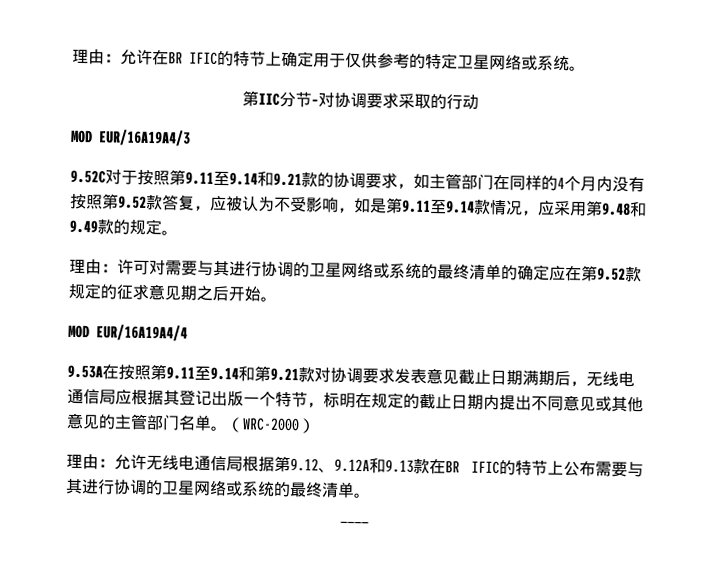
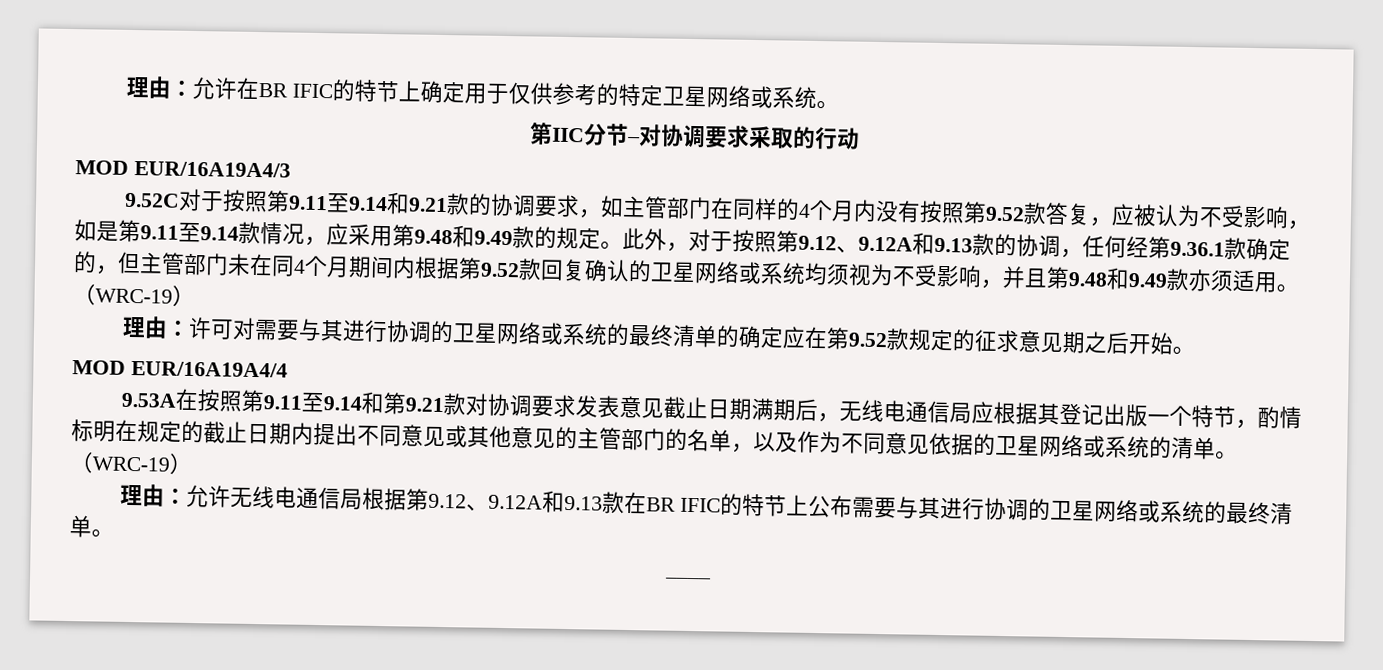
+ 此外，对于按照第9.12、9.12A和9.13款的协调，任何经第9.36.1款确定的，但主管部门未在同4个月期间内根据第9.52款回复确认的卫星网络或系统均须视为不受影响，并且第9.48和9.49款亦须适用。（WRC-19）
- 9.53A在按照第9.11至9.14和第9.21款对协调要求发表意见截止日期满期后，无线电通信局应根据其登记出版一个特节，标明在规定的截止日期内提出不同意见或其他意见的主管部门名单。（WRC-2000）
+ 9.53A在按照第9.11至9.14和第9.21款对协调要求发表意见截止日期满期后，无线电通信局应根据其登记出版一个特节，酌情标明在规定的截止日期内提出不同意见或其他意见的主管部门的名单，以及作为不同意见依据的卫星网络或系统的清单。（WRC-19）

